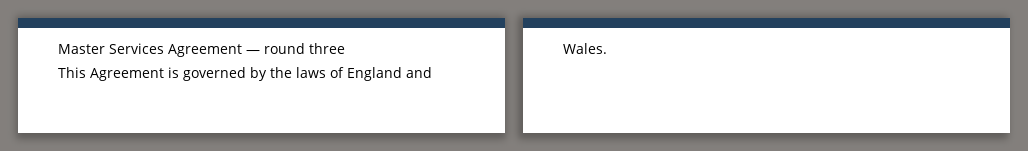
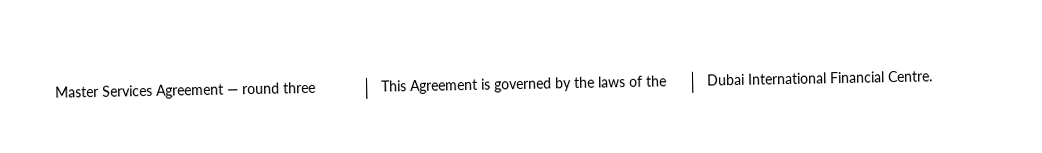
- This Agreement is governed by the laws of England and Wales.
+ This Agreement is governed by the laws of the Dubai International Financial Centre.

